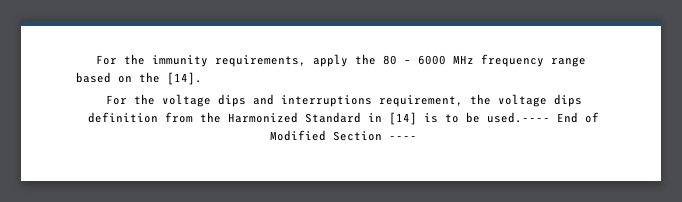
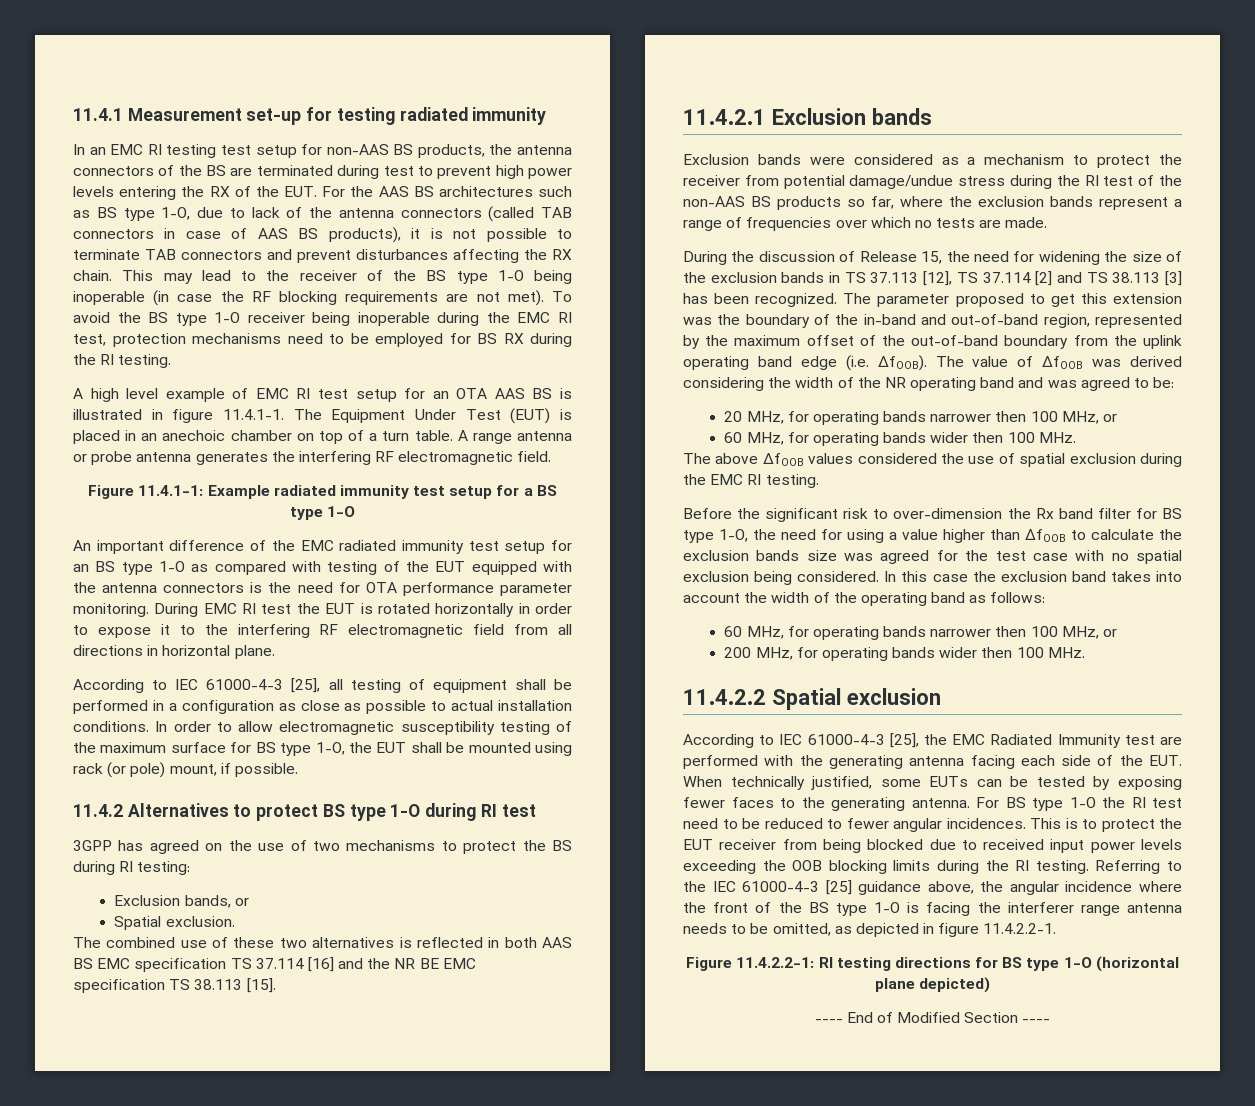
- For the immunity requirements, apply the 80 – 6000 MHz frequency range based on the [14].
- For the voltage dips and interruptions requirement, the voltage dips definition from the Harmonized Standard in [14] is to be used.---- End of Modified Section ----
+ 11.4.1 Measurement set-up for testing radiated immunity
+ In an EMC RI testing test setup for non-AAS BS products, the antenna connectors of the BS are terminated during test to prevent high power levels entering the RX of the EUT. For the AAS BS architectures such as BS type 1-O, due to lack of the antenna connectors (called TAB connectors in case of AAS BS products), it is not possible to terminate TAB connectors and prevent disturbances affecting the RX chain. This may lead to the receiver of the BS type 1-O being inoperable (in case the RF blocking requirements are not met). To avoid the BS type 1-O receiver being inoperable during the EMC RI test, protection mechanisms need to be employed for BS RX during the RI testing.
+ A high level example of EMC RI test setup for an OTA AAS BS is illustrated in figure 11.4.1-1. The Equipment Under Test (EUT) is placed in an anechoic chamber on top of a turn table. A range antenna or probe antenna generates the interfering RF electromagnetic field.
+ Figure 11.4.1-1: Example radiated immunity test setup for a BS type 1-O
+ An important difference of the EMC radiated immunity test setup for an BS type 1-O as compared with testing of the EUT equipped with the antenna connectors is the need for OTA performance parameter monitoring. During EMC RI test the EUT is rotated horizontally in order to expose it to the interfering RF electromagnetic field from all directions in horizontal plane.
+ According to IEC 61000-4-3 [25], all testing of equipment shall be performed in a configuration as close as possible to actual installation conditions. In order to allow electromagnetic susceptibility testing of the maximum surface for BS type 1-O, the EUT shall be mounted using rack (or pole) mount, if possible.
+ 11.4.2 Alternatives to protect BS type 1-O during RI test
+ 3GPP has agreed on the use of two mechanisms to protect the BS during RI testing:
+ Exclusion bands, or
+ Spatial exclusion.
+ The combined use of these two alternatives is reflected in both AAS BS EMC specification TS 37.114 [16] and the NR BE EMC specification TS 38.113 [15].
+ 11.4.2.1 Exclusion bands
+ Exclusion bands were considered as a mechanism to protect the receiver from potential damage/undue stress during the RI test of the non-AAS BS products so far, where the exclusion bands represent a range of frequencies over which no tests are made.
+ During the discussion of Release 15, the need for widening the size of the exclusion bands in TS 37.113 [12], TS 37.114 [2] and TS 38.113 [3] has been recognized. The parameter proposed to get this extension was the boundary of the in-band and out-of-band region, represented by the maximum offset of the out-of-band boundary from the uplink operating band edge (i.e. ∆fOOB). The value of ∆fOOB was derived considering the width of the NR operating band and was agreed to be:
+ 20 MHz, for operating bands narrower then 100 MHz, or
+ 60 MHz, for operating bands wider then 100 MHz.
+ The above ∆fOOB values considered the use of spatial exclusion during the EMC RI testing.
+ Before the significant risk to over-dimension the Rx band filter for BS type 1-O, the need for using a value higher than ∆fOOB to calculate the exclusion bands size was agreed for the test case with no spatial exclusion being considered. In this case the exclusion band takes into account the width of the operating band as follows:
+ 60 MHz, for operating bands narrower then 100 MHz, or
+ 200 MHz, for operating bands wider then 100 MHz.
+ 11.4.2.2 Spatial exclusion
+ According to IEC 61000-4-3 [25], the EMC Radiated Immunity test are performed with the generating antenna facing each side of the EUT. When technically justified, some EUTs can be tested by exposing fewer faces to the generating antenna. For BS type 1-O the RI test need to be reduced to fewer angular incidences. This is to protect the EUT receiver from being blocked due to received input power levels exceeding the OOB blocking limits during the RI testing. Referring to the IEC 61000-4-3 [25] guidance above, the angular incidence where the front of the BS type 1-O is facing the interferer range antenna needs to be omitted, as depicted in figure 11.4.2.2-1.
+ Figure 11.4.2.2-1: RI testing directions for BS type 1-O (horizontal plane depicted)
+ ---- End of Modified Section ----

